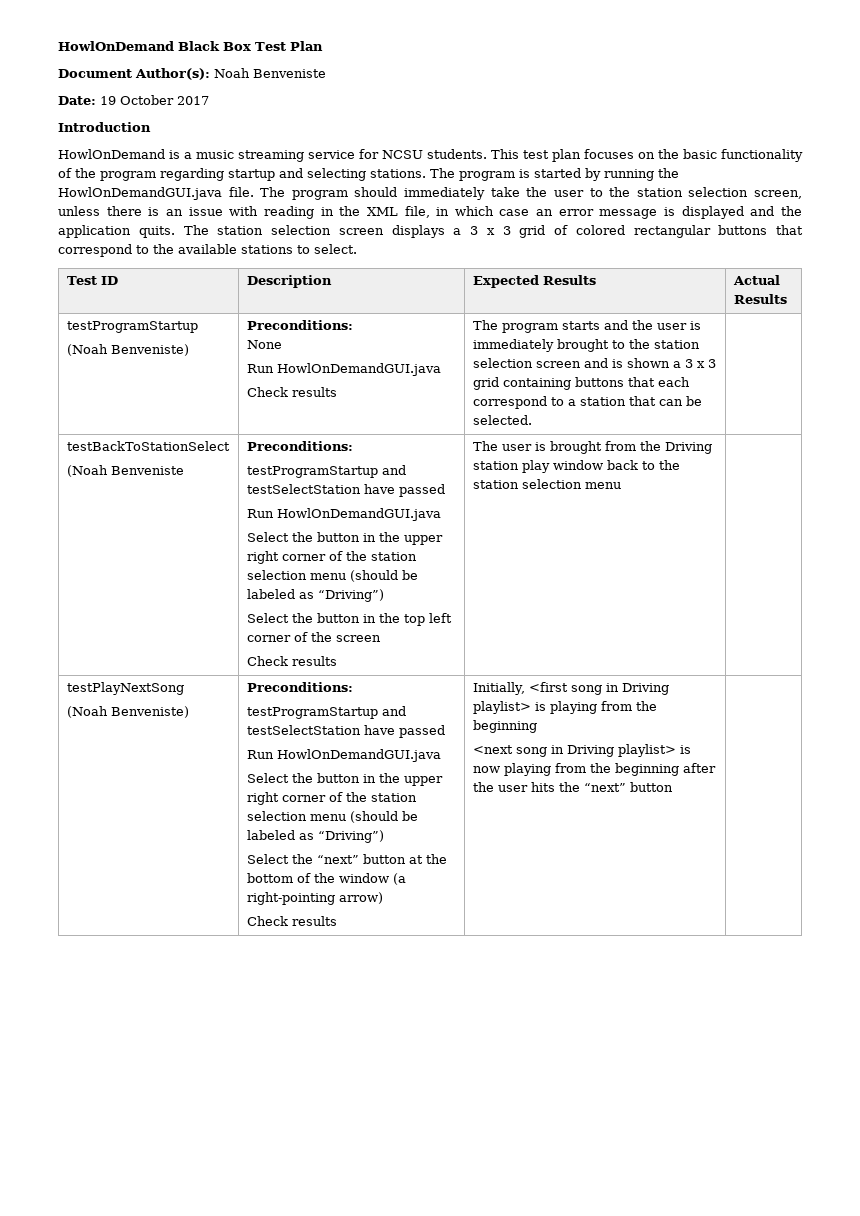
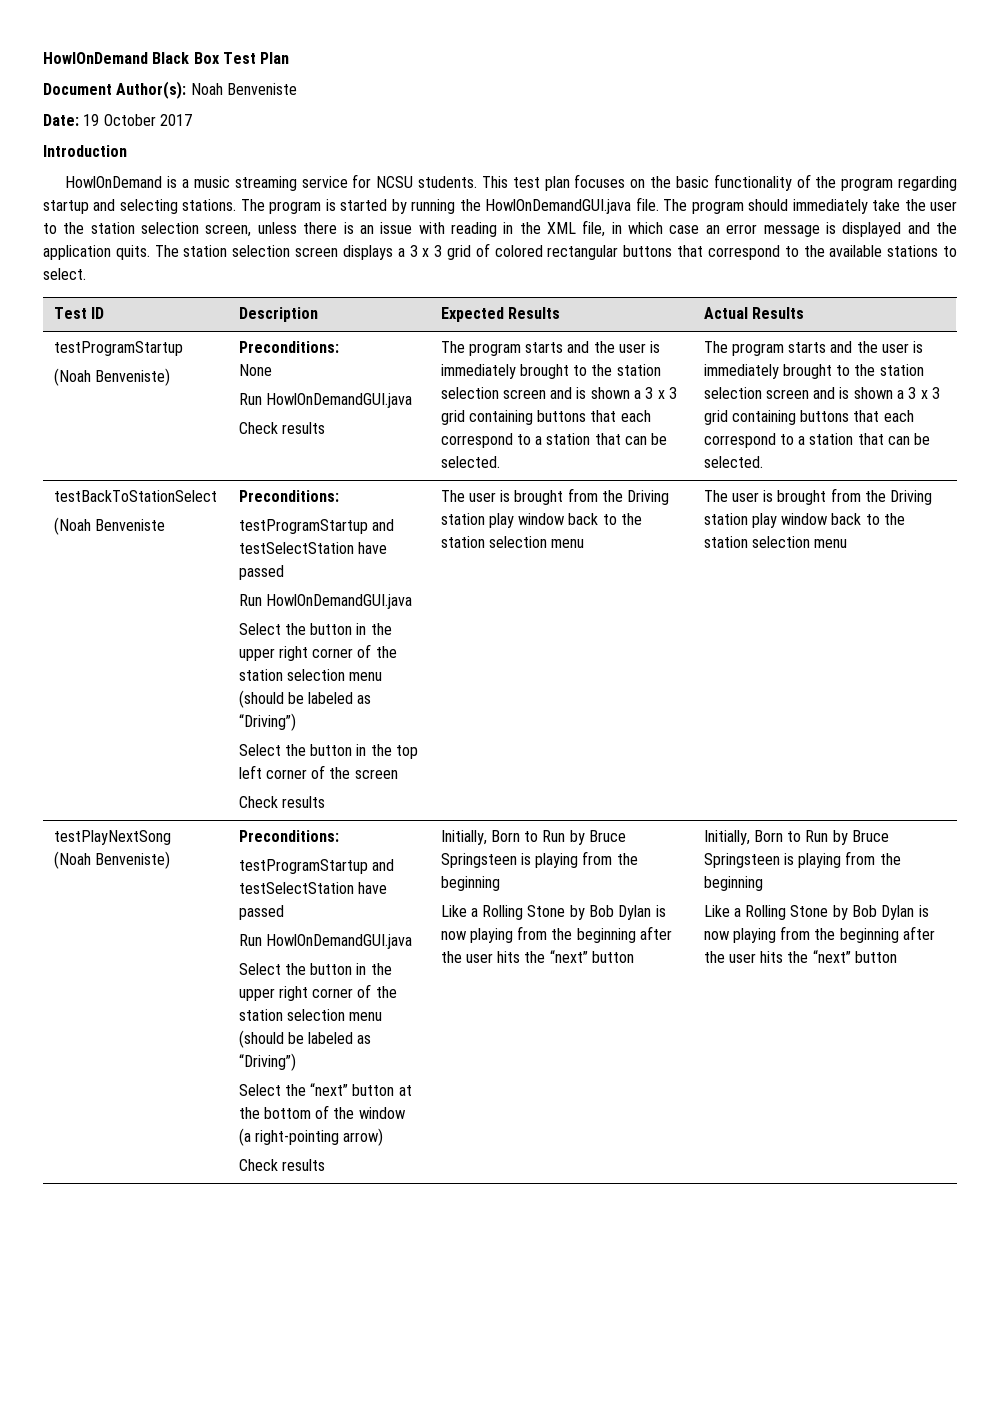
- The program starts and the user is immediately brought to the station selection screen and is shown a 3 x 3 grid containing buttons that each correspond to a station that can be selected.
+ The program starts and the user is immediately brought to the station selection screen and is shown a 3 x 3 grid containing buttons that each correspond to a station that can be selected. | The program starts and the user is immediately brought to the station selection screen and is shown a 3 x 3 grid containing buttons that each correspond to a station that can be selected.
- The user is brought from the Driving station play window back to the station selection menu
+ The user is brought from the Driving station play window back to the station selection menu | The user is brought from the Driving station play window back to the station selection menu
- Check results | Initially, <first song in Driving playlist> is playing from the beginning
- <next song in Driving playlist> is now playing from the beginning after the user hits the “next” button
+ Check results | Initially, Born to Run by Bruce Springsteen is playing from the beginning
+ Like a Rolling Stone by Bob Dylan is now playing from the beginning after the user hits the “next” button | Initially, Born to Run by Bruce Springsteen is playing from the beginning
+ Like a Rolling Stone by Bob Dylan is now playing from the beginning after the user hits the “next” button

